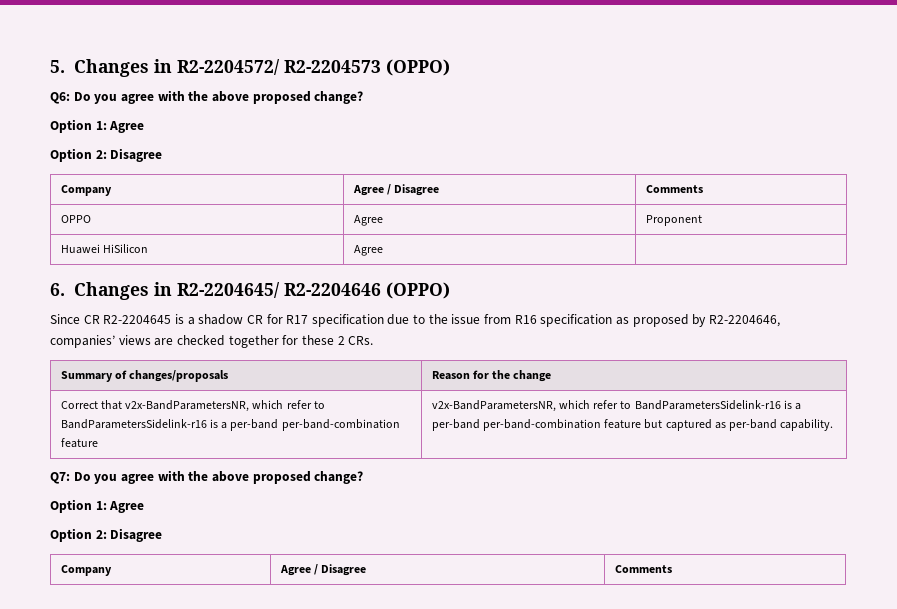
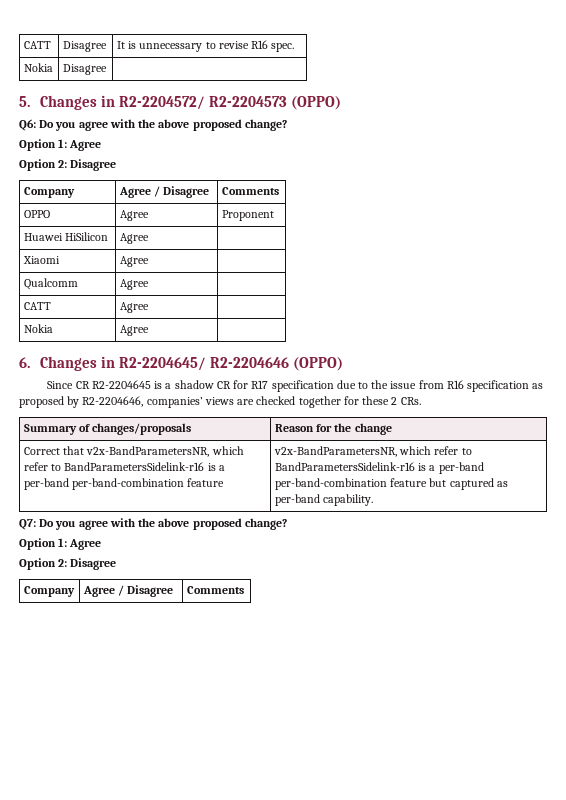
+ CATT | Disagree | It is unnecessary to revise R16 spec.
+ Nokia | Disagree |
+ Xiaomi | Agree |
+ Qualcomm | Agree |
+ CATT | Agree |
+ Nokia | Agree |

